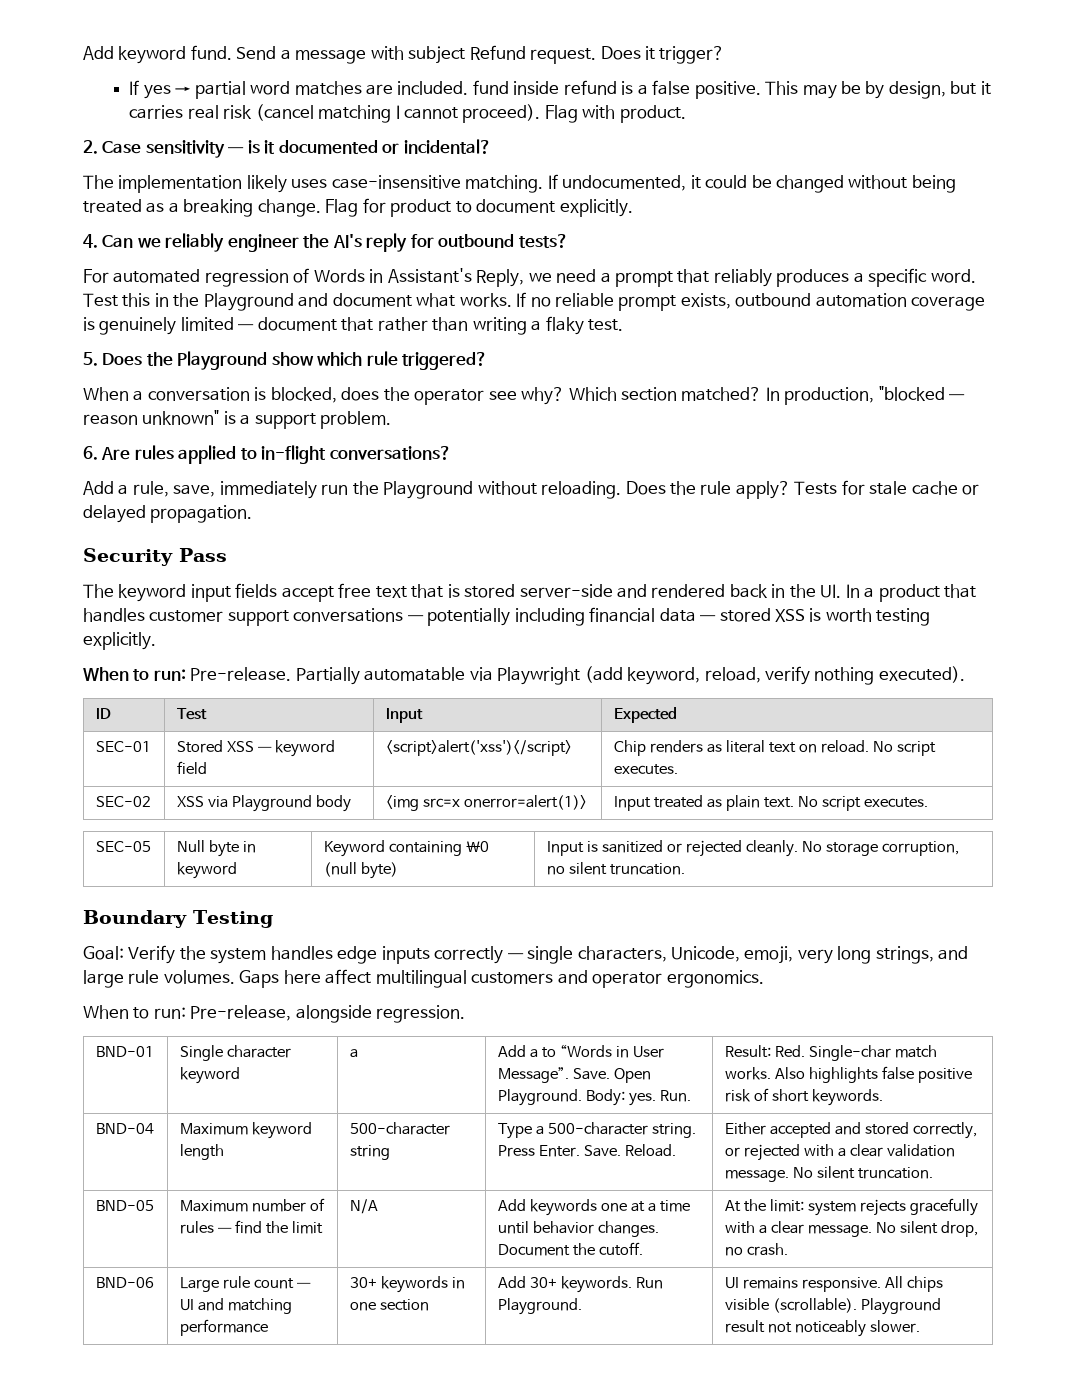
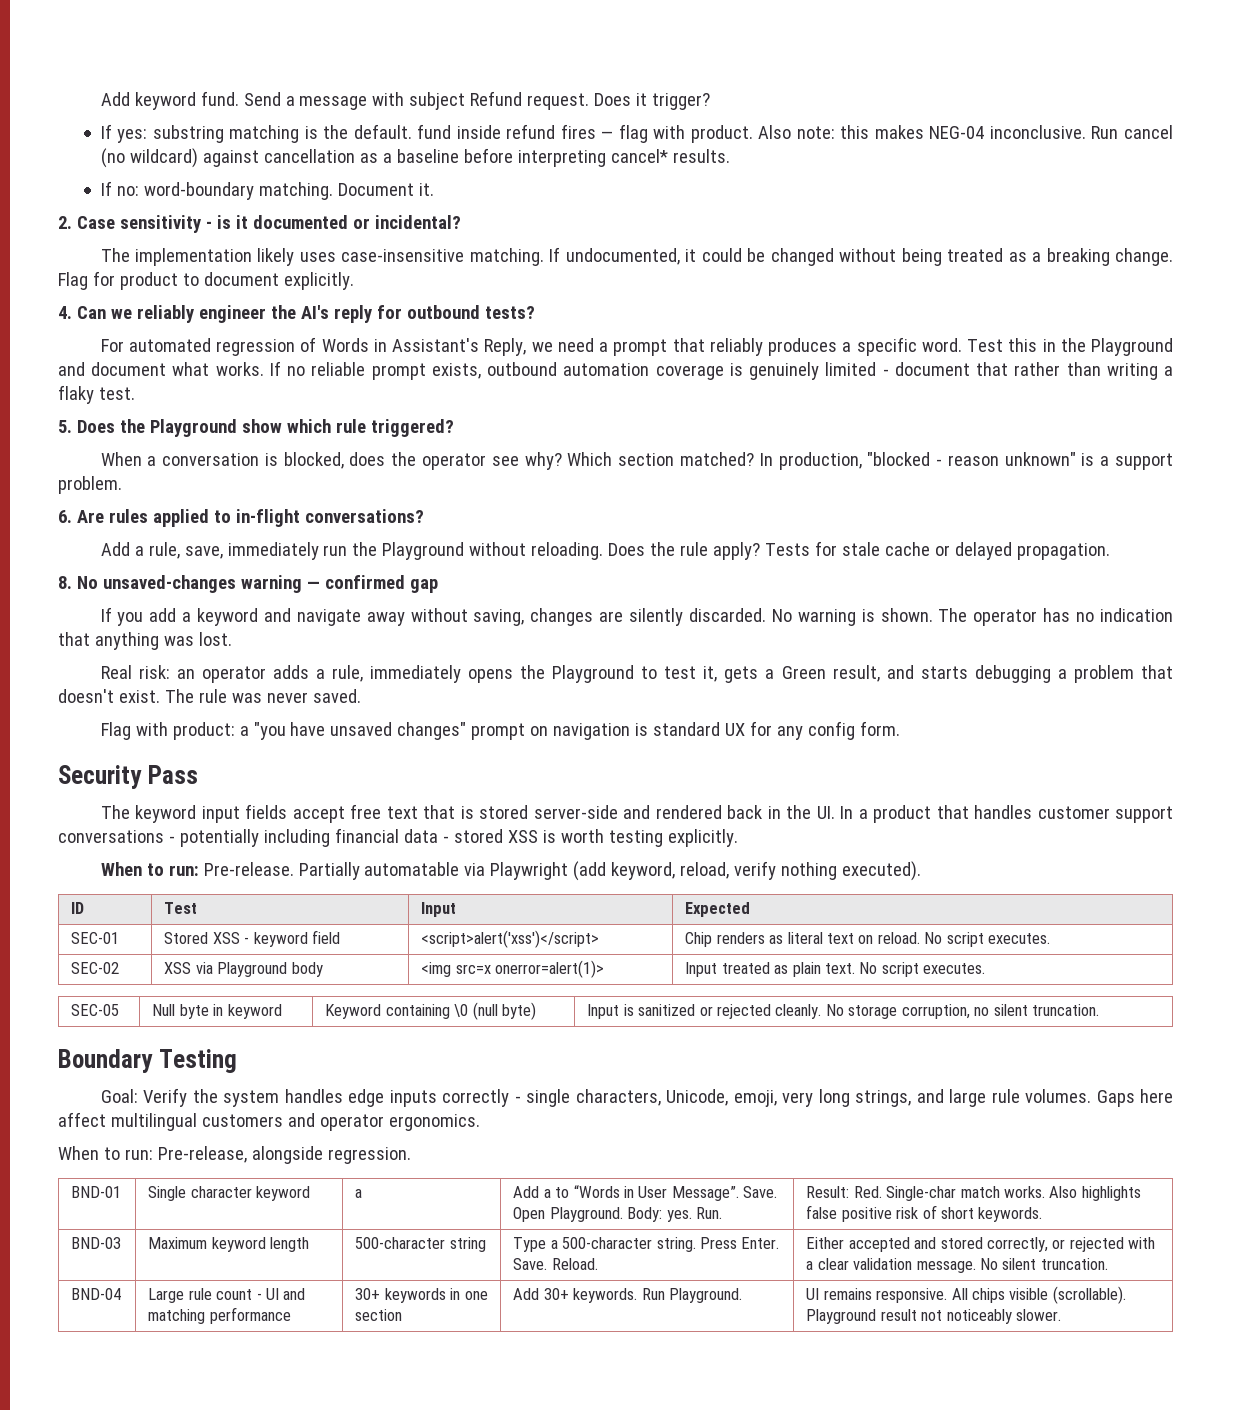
- If yes → partial word matches are included. fund inside refund is a false positive. This may be by design, but it carries real risk (cancel matching I cannot proceed). Flag with product.
+ If yes: substring matching is the default. fund inside refund fires — flag with product. Also note: this makes NEG-04 inconclusive. Run cancel (no wildcard) against cancellation as a baseline before interpreting cancel* results.
+ If no: word-boundary matching. Document it.
- 2. Case sensitivity — is it documented or incidental?
+ 2. Case sensitivity - is it documented or incidental?
- If no reliable prompt exists, outbound automation coverage is genuinely limited — document that rather than writing a flaky test.
+ If no reliable prompt exists, outbound automation coverage is genuinely limited - document that rather than writing a flaky test.
- In production, "blocked — reason unknown" is a support problem.
+ In production, "blocked - reason unknown" is a support problem.
+ 8. No unsaved-changes warning — confirmed gap
+ If you add a keyword and navigate away without saving, changes are silently discarded. No warning is shown. The operator has no indication that anything was lost.
+ Real risk: an operator adds a rule, immediately opens the Playground to test it, gets a Green result, and starts debugging a problem that doesn't exist. The rule was never saved.
+ Flag with product: a "you have unsaved changes" prompt on navigation is standard UX for any config form.
- The keyword input fields accept free text that is stored server-side and rendered back in the UI. In a product that handles customer support conversations — potentially including financial data — stored XSS is worth testing explicitly.
+ The keyword input fields accept free text that is stored server-side and rendered back in the UI. In a product that handles customer support conversations - potentially including financial data - stored XSS is worth testing explicitly.
- SEC-01 | Stored XSS — keyword field | <script>alert('xss')</script> | Chip renders as literal text on reload. No script executes.
+ SEC-01 | Stored XSS - keyword field | <script>alert('xss')</script> | Chip renders as literal text on reload. No script executes.
- Goal: Verify the system handles edge inputs correctly — single characters, Unicode, emoji, very long strings, and large rule volumes.
+ Goal: Verify the system handles edge inputs correctly - single characters, Unicode, emoji, very long strings, and large rule volumes.
- BND-04 | Maximum keyword length | 500-character string | Type a 500-character string. Press Enter. Save. Reload. | Either accepted and stored correctly, or rejected with a clear validation message. No silent truncation.
+ BND-03 | Maximum keyword length | 500-character string | Type a 500-character string. Press Enter. Save. Reload. | Either accepted and stored correctly, or rejected with a clear validation message. No silent truncation.
- BND-05 | Maximum number of rules — find the limit | N/A | Add keywords one at a time until behavior changes. Document the cutoff. | At the limit: system rejects gracefully with a clear message. No silent drop, no crash.
- BND-06 | Large rule count — UI and matching performance | 30+ keywords in one section | Add 30+ keywords. Run Playground. | UI remains responsive. All chips visible (scrollable). Playground result not noticeably slower.
+ BND-04 | Large rule count - UI and matching performance | 30+ keywords in one section | Add 30+ keywords. Run Playground. | UI remains responsive. All chips visible (scrollable). Playground result not noticeably slower.

